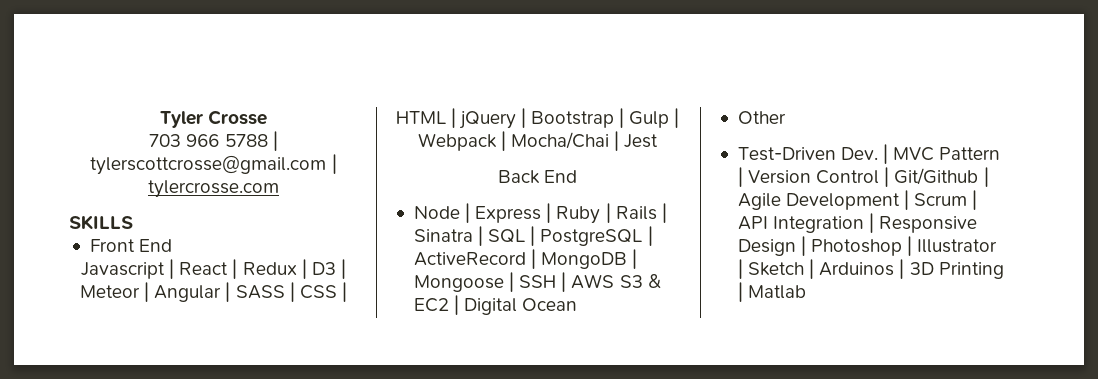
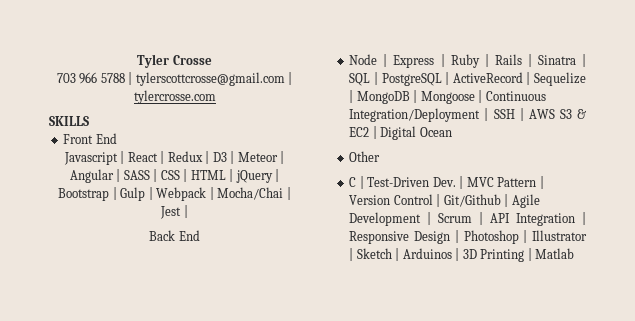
- Javascript | React | Redux | D3 | Meteor | Angular | SASS | CSS | HTML | jQuery | Bootstrap | Gulp | Webpack | Mocha/Chai | Jest
+ Javascript | React | Redux | D3 | Meteor | Angular | SASS | CSS | HTML | jQuery | Bootstrap | Gulp | Webpack | Mocha/Chai | Jest |
- Node | Express | Ruby | Rails | Sinatra | SQL | PostgreSQL | ActiveRecord | MongoDB | Mongoose | SSH | AWS S3 & EC2 | Digital Ocean
+ Node | Express | Ruby | Rails | Sinatra | SQL | PostgreSQL | ActiveRecord | Sequelize | MongoDB | Mongoose | Continuous Integration/Deployment | SSH | AWS S3 & EC2 | Digital Ocean
- Test-Driven Dev. | MVC Pattern | Version Control | Git/Github | Agile Development | Scrum | API Integration | Responsive Design | Photoshop | Illustrator | Sketch | Arduinos | 3D Printing | Matlab
+ C | Test-Driven Dev. | MVC Pattern | Version Control | Git/Github | Agile Development | Scrum | API Integration | Responsive Design | Photoshop | Illustrator | Sketch | Arduinos | 3D Printing | Matlab

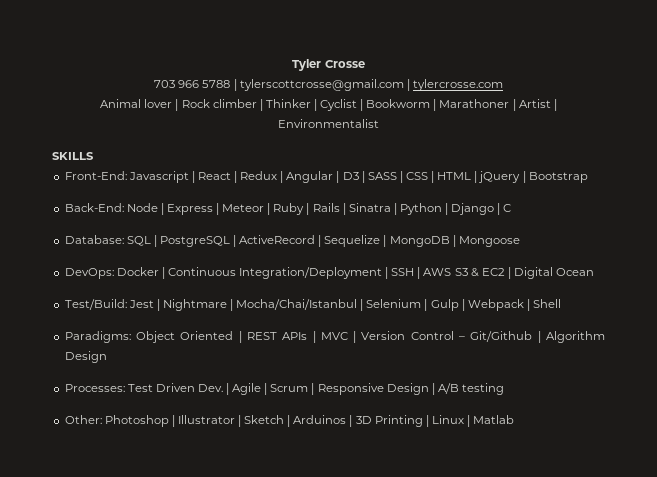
+ Animal lover | Rock climber | Thinker | Cyclist | Bookworm | Marathoner | Artist | Environmentalist
- Front End
- Javascript | React | Redux | D3 | Meteor | Angular | SASS | CSS | HTML | jQuery | Bootstrap | Gulp | Webpack | Mocha/Chai | Jest |
- Back End
- Node | Express | Ruby | Rails | Sinatra | SQL | PostgreSQL | ActiveRecord | Sequelize | MongoDB | Mongoose | Continuous Integration/Deployment | SSH | AWS S3 & EC2 | Digital Ocean
+ Front-End: Javascript | React | Redux | Angular | D3 | SASS | CSS | HTML | jQuery | Bootstrap
+ Back-End: Node | Express | Meteor | Ruby | Rails | Sinatra | Python | Django | C
+ Database: SQL | PostgreSQL | ActiveRecord | Sequelize | MongoDB | Mongoose
+ DevOps: Docker | Continuous Integration/Deployment | SSH | AWS S3 & EC2 | Digital Ocean
- Other
- C | Test-Driven Dev. | MVC Pattern | Version Control | Git/Github | Agile Development | Scrum | API Integration | Responsive Design | Photoshop | Illustrator | Sketch | Arduinos | 3D Printing | Matlab
+ Test/Build: Jest | Nightmare | Mocha/Chai/Istanbul | Selenium | Gulp | Webpack | Shell
+ Paradigms: Object Oriented | REST APIs | MVC | Version Control – Git/Github | Algorithm Design
+ Processes: Test Driven Dev. | Agile | Scrum | Responsive Design | A/B testing
+ Other: Photoshop | Illustrator | Sketch | Arduinos | 3D Printing | Linux | Matlab

